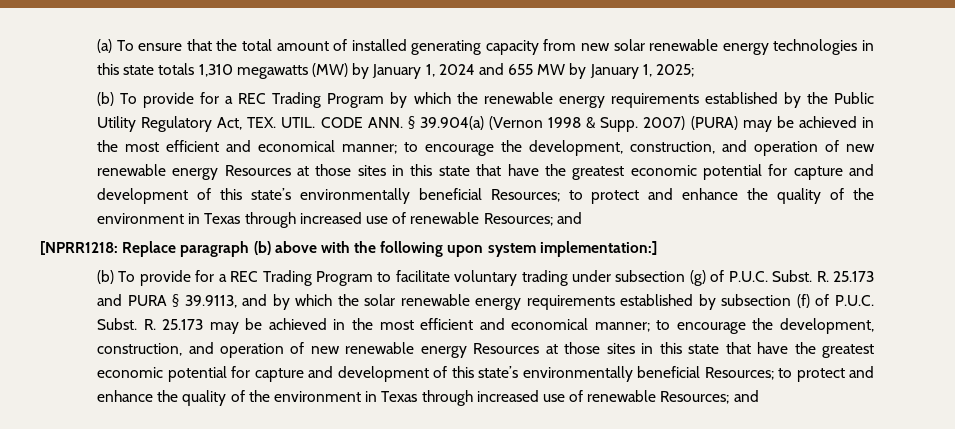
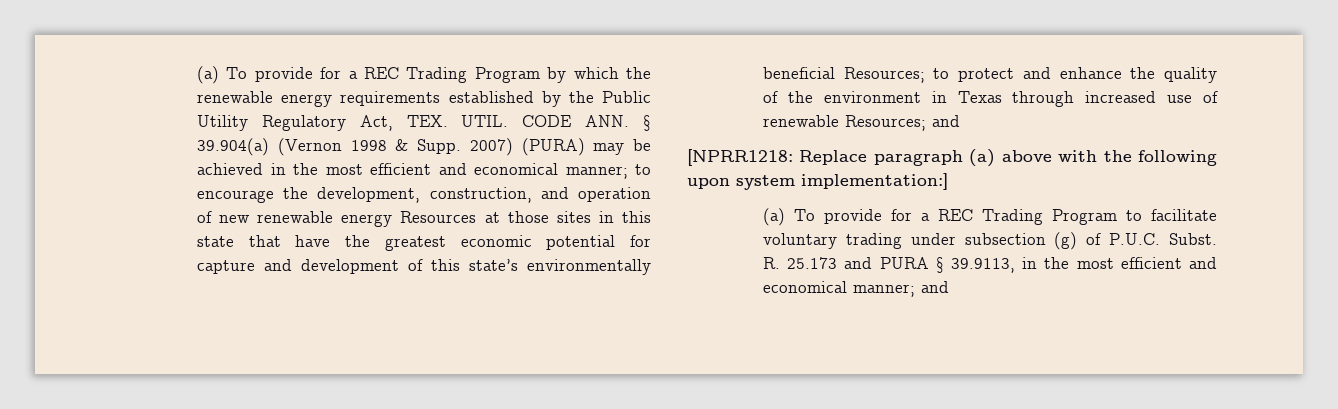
- (a) To ensure that the total amount of installed generating capacity from new solar renewable energy technologies in this state totals 1,310 megawatts (MW) by January 1, 2024 and 655 MW by January 1, 2025;
- (b) To provide for a REC Trading Program by which the renewable energy requirements established by the Public Utility Regulatory Act, TEX. UTIL.
+ (a) To provide for a REC Trading Program by which the renewable energy requirements established by the Public Utility Regulatory Act, TEX. UTIL.
- [NPRR1218: Replace paragraph (b) above with the following upon system implementation:]
+ [NPRR1218: Replace paragraph (a) above with the following upon system implementation:]
- (b) To provide for a REC Trading Program to facilitate voluntary trading under subsection (g) of P.U.C. Subst.
+ (a) To provide for a REC Trading Program to facilitate voluntary trading under subsection (g) of P.U.C. Subst.
- R. 25.173 and PURA § 39.9113, and by which the solar renewable energy requirements established by subsection (f) of P.U.C. Subst. R. 25.173 may be achieved in the most efficient and economical manner; to encourage the development, construction, and operation of new renewable energy Resources at those sites in this state that have the greatest economic potential for capture and development of this state’s environmentally beneficial Resources; to protect and enhance the quality of the environment in Texas through increased use of renewable Resources; and
+ R. 25.173 and PURA § 39.9113, in the most efficient and economical manner; and

